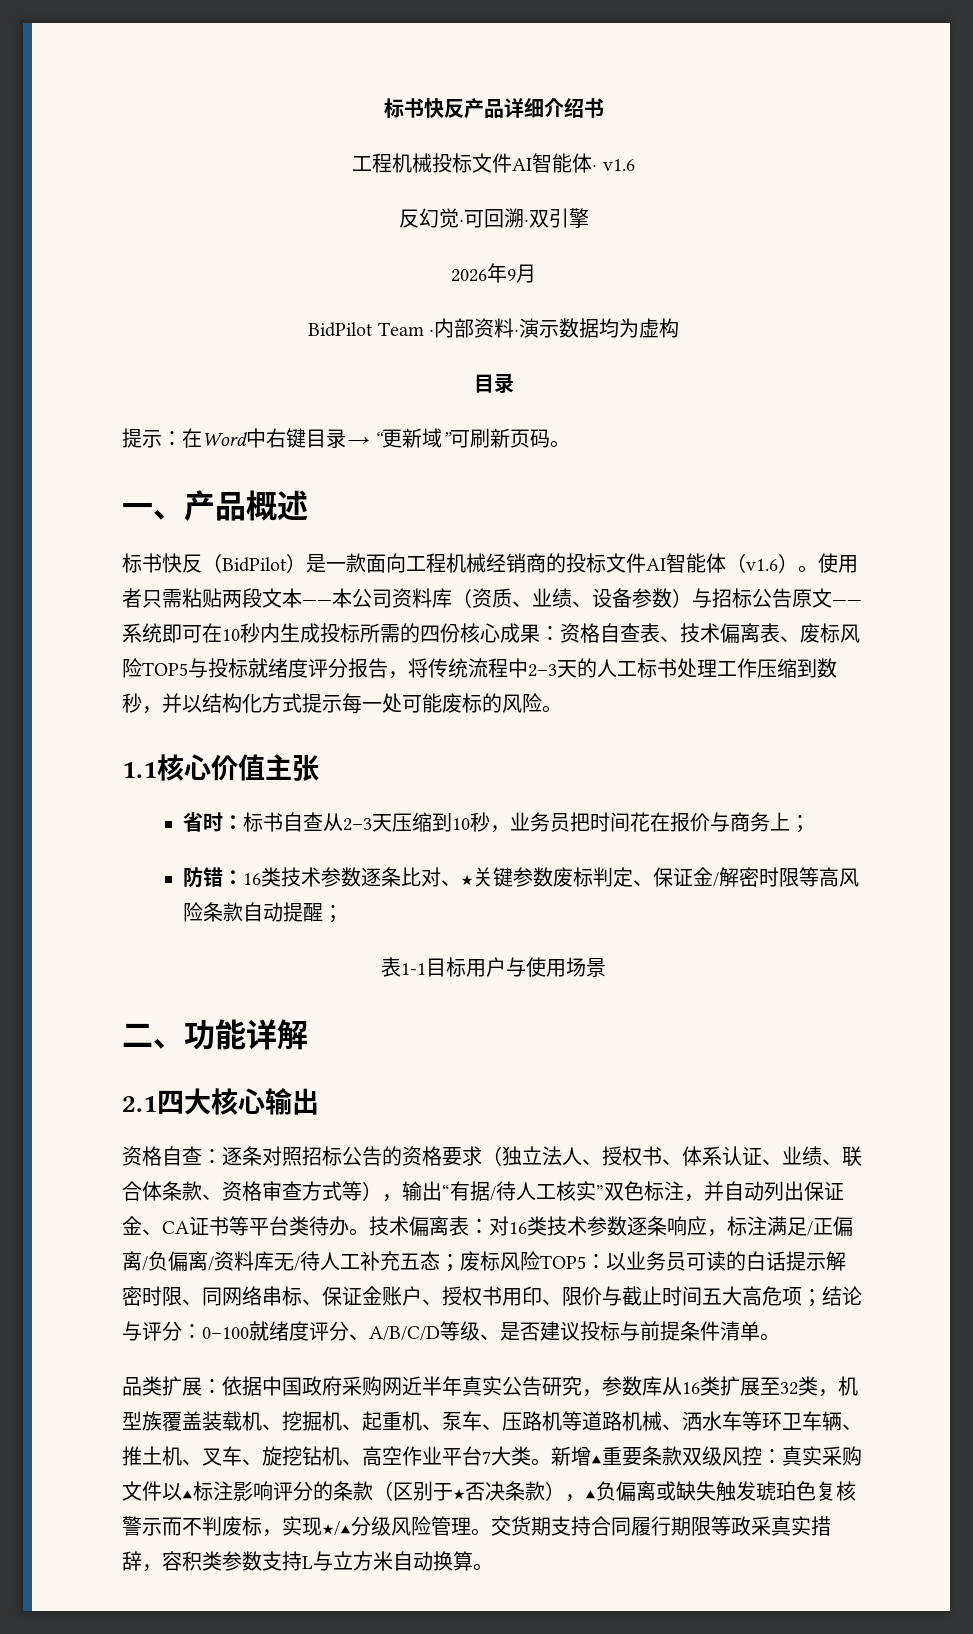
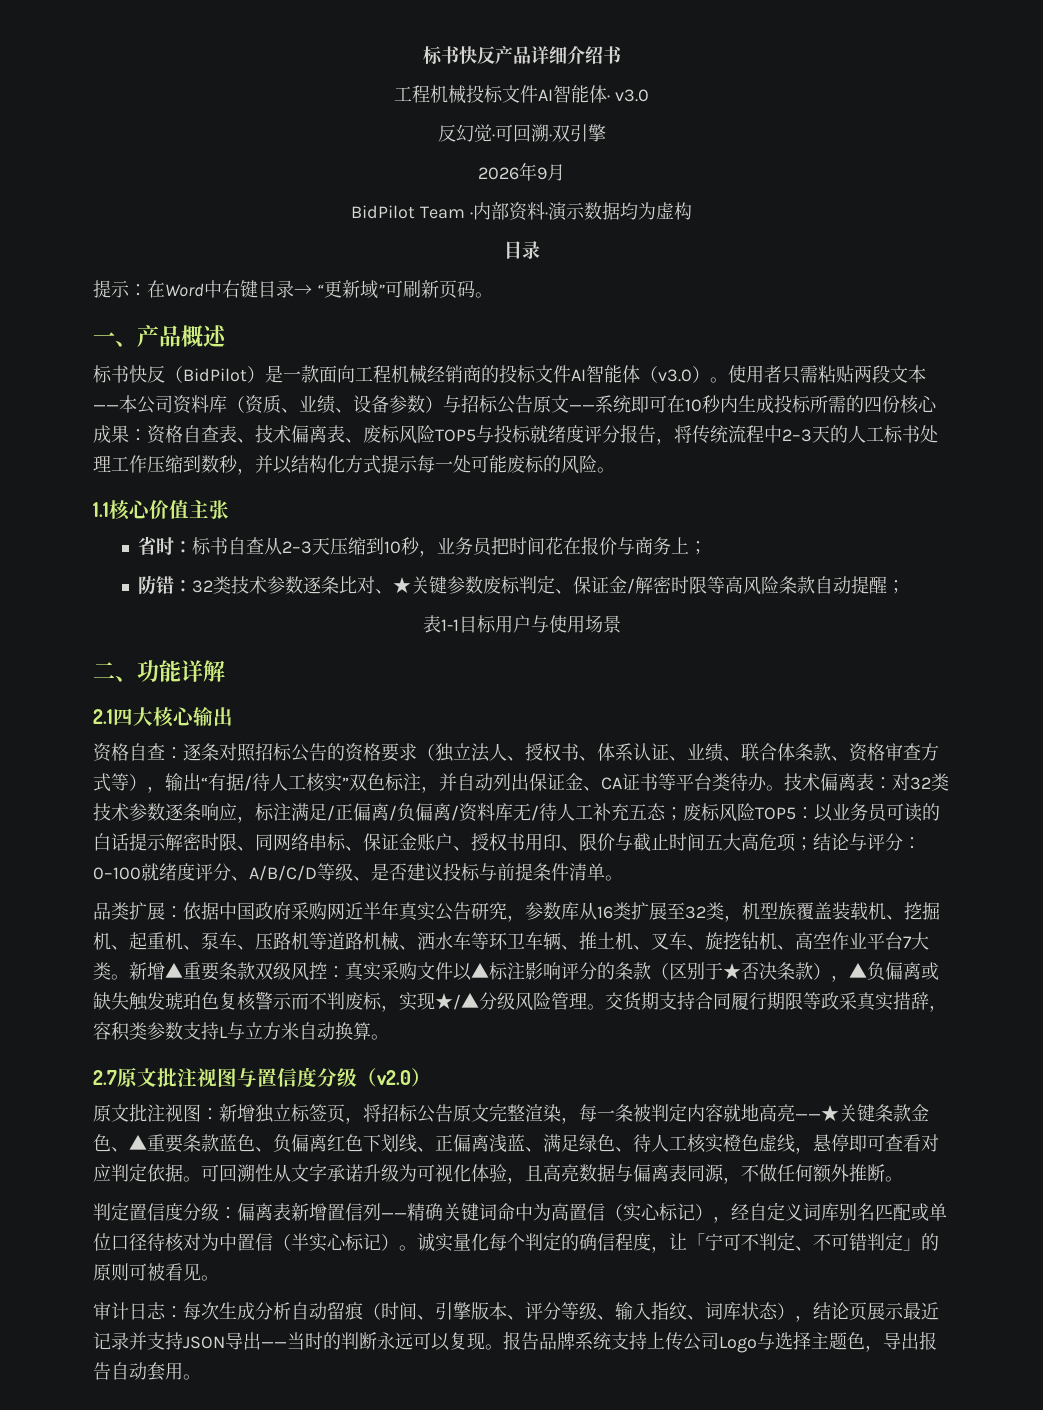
- 工程机械投标文件AI智能体· v1.6
+ 工程机械投标文件AI智能体· v3.0
- 标书快反（BidPilot）是一款面向工程机械经销商的投标文件AI智能体（v1.6）。
+ 标书快反（BidPilot）是一款面向工程机械经销商的投标文件AI智能体（v3.0）。
- 防错：16类技术参数逐条比对、★关键参数废标判定、保证金/解密时限等高风险条款自动提醒；
+ 防错：32类技术参数逐条比对、★关键参数废标判定、保证金/解密时限等高风险条款自动提醒；
- 对16类技术参数逐条响应，标注满足/正偏离/负偏离/资料库无/待人工补充五态；
+ 对32类技术参数逐条响应，标注满足/正偏离/负偏离/资料库无/待人工补充五态；
+ 2.7原文批注视图与置信度分级（v2.0）
+ 原文批注视图：新增独立标签页，将招标公告原文完整渲染，每一条被判定内容就地高亮——★关键条款金色、▲重要条款蓝色、负偏离红色下划线、正偏离浅蓝、满足绿色、待人工核实橙色虚线，悬停即可查看对应判定依据。可回溯性从文字承诺升级为可视化体验，且高亮数据与偏离表同源，不做任何额外推断。
+ 判定置信度分级：偏离表新增置信列——精确关键词命中为高置信（实心标记），经自定义词库别名匹配或单位口径待核对为中置信（半实心标记）。诚实量化每个判定的确信程度，让「宁可不判定、不可错判定」的原则可被看见。
+ 审计日志：每次生成分析自动留痕（时间、引擎版本、评分等级、输入指纹、词库状态），结论页展示最近记录并支持JSON导出——当时的判断永远可以复现。报告品牌系统支持上传公司Logo与选择主题色，导出报告自动套用。

